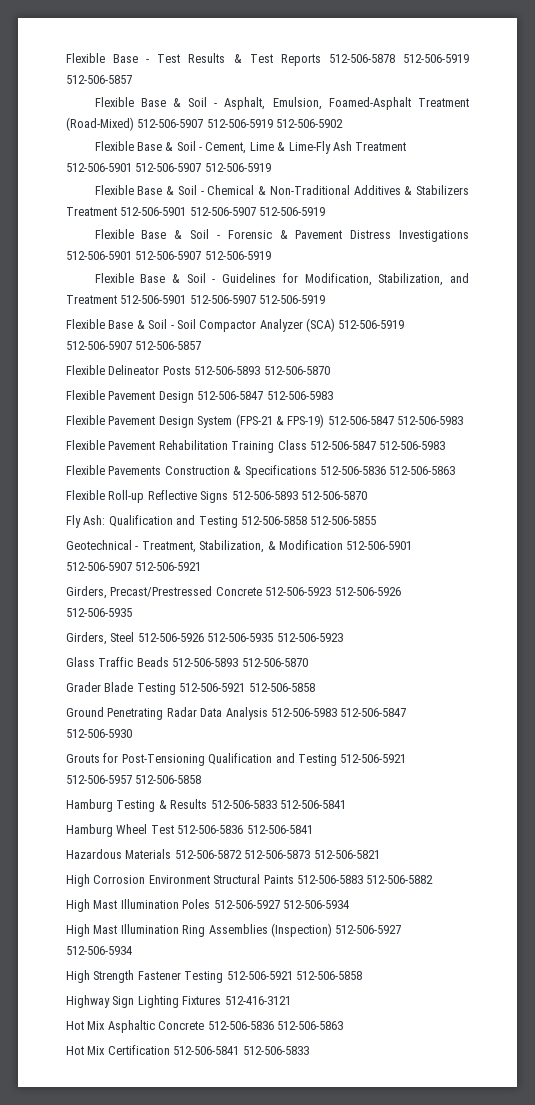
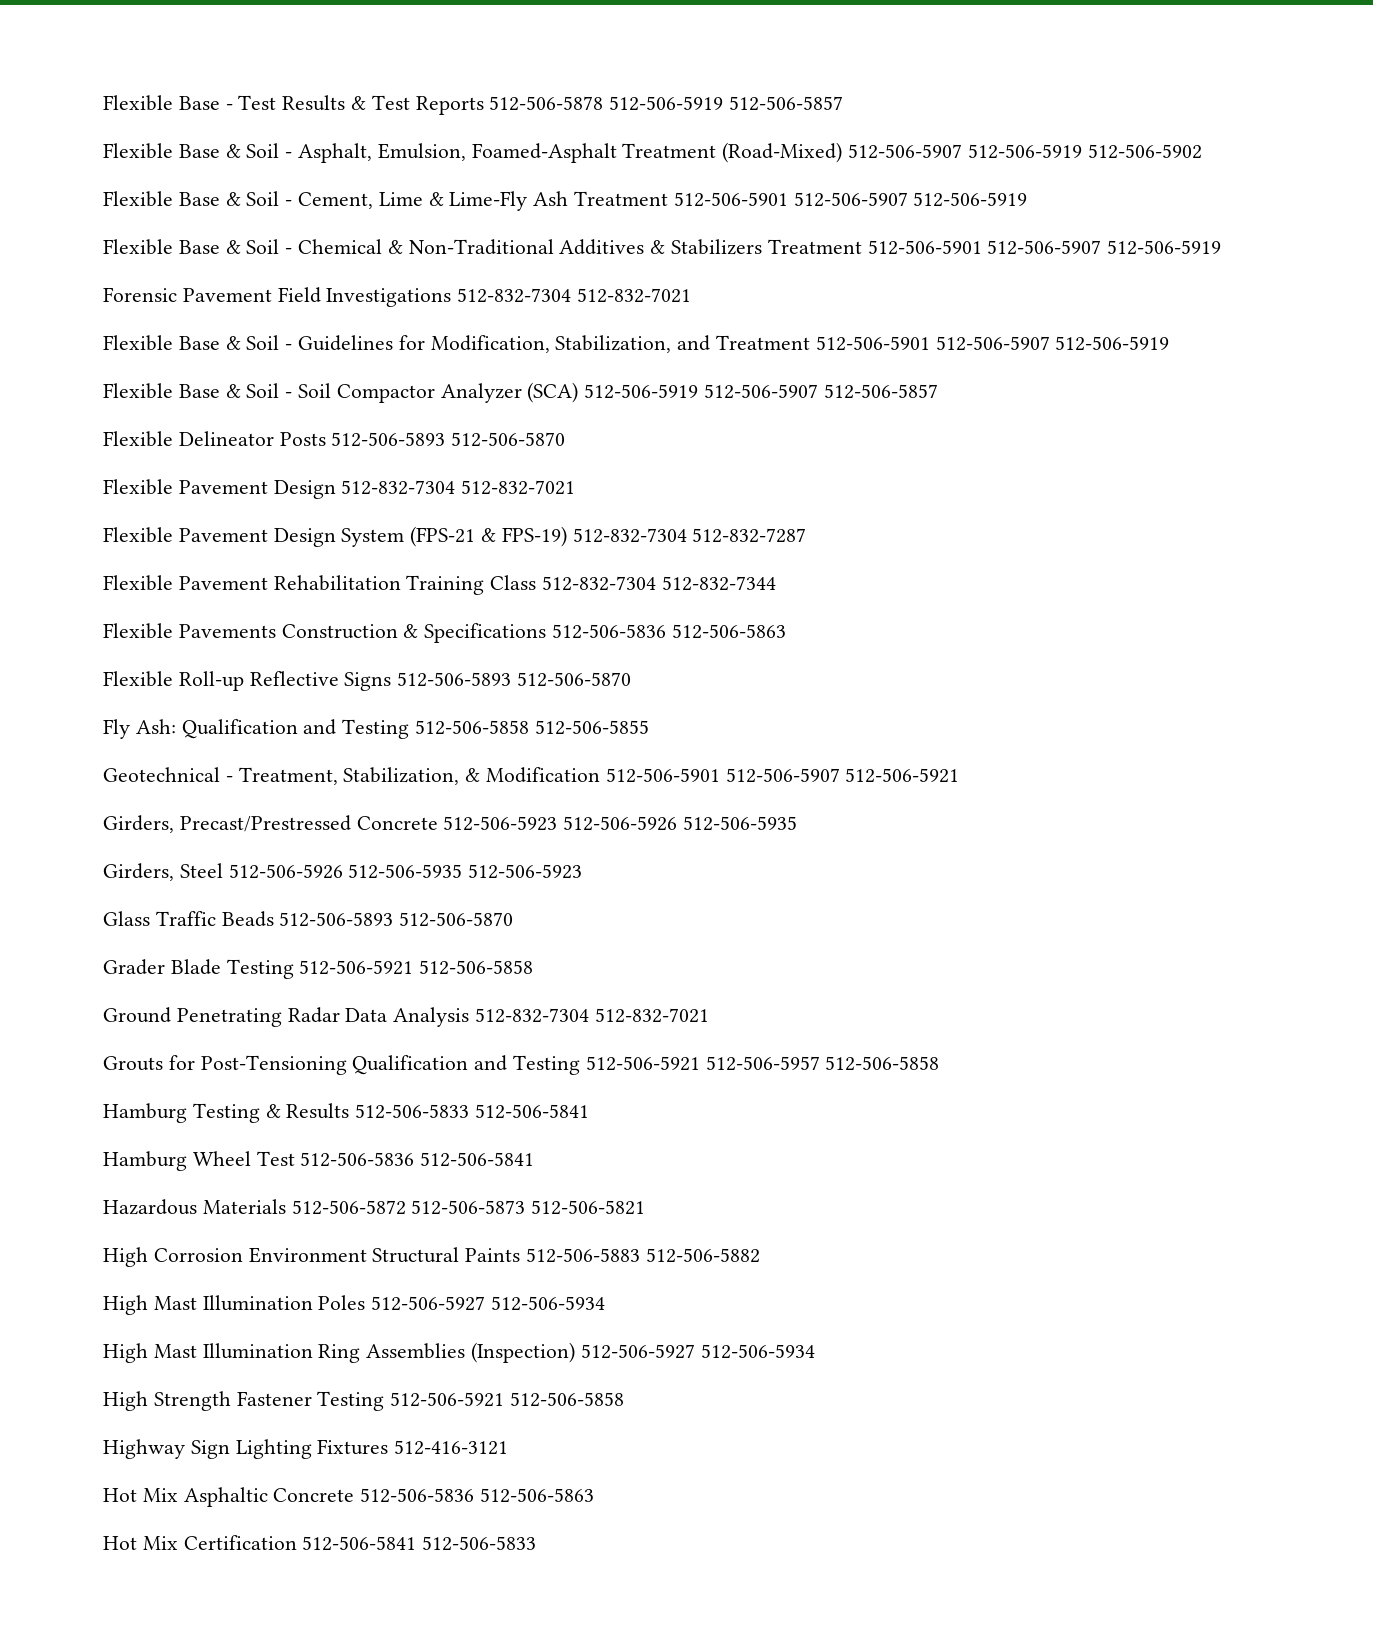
- Flexible Base & Soil - Forensic & Pavement Distress Investigations 512-506-5901 512-506-5907 512-506-5919
+ Forensic Pavement Field Investigations 512-832-7304 512-832-7021
- Flexible Pavement Design 512-506-5847 512-506-5983
+ Flexible Pavement Design 512-832-7304 512-832-7021
- Flexible Pavement Design System (FPS-21 & FPS-19) 512-506-5847 512-506-5983
+ Flexible Pavement Design System (FPS-21 & FPS-19) 512-832-7304 512-832-7287
- Flexible Pavement Rehabilitation Training Class 512-506-5847 512-506-5983
+ Flexible Pavement Rehabilitation Training Class 512-832-7304 512-832-7344
- Ground Penetrating Radar Data Analysis 512-506-5983 512-506-5847 512-506-5930
+ Ground Penetrating Radar Data Analysis 512-832-7304 512-832-7021

